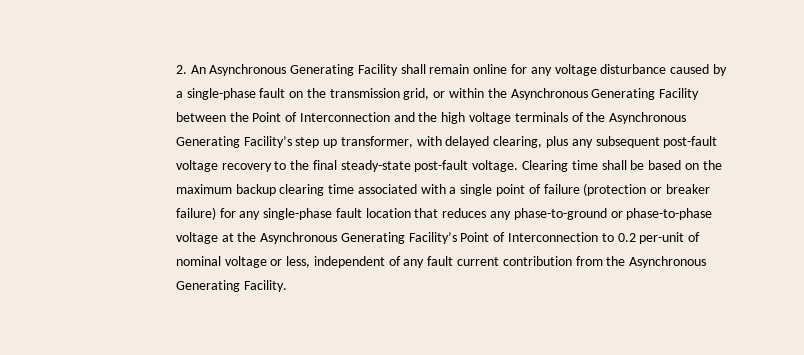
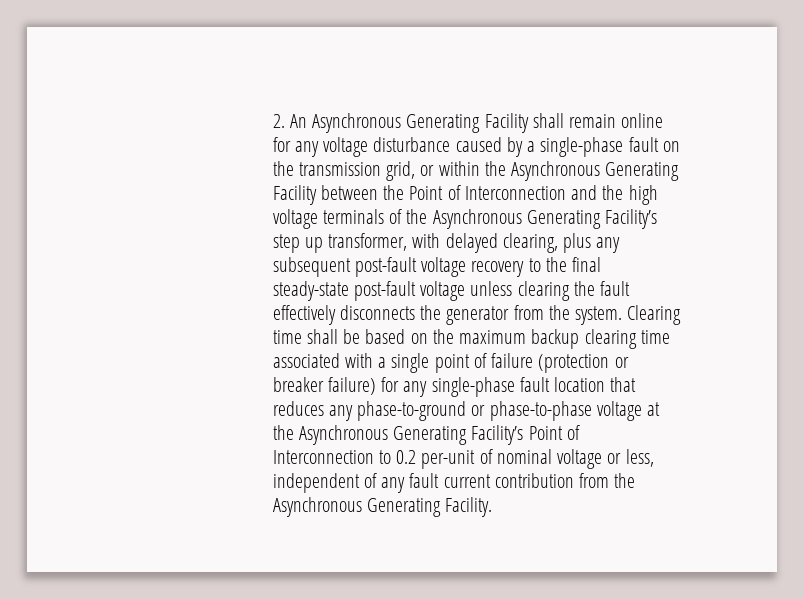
- 2. An Asynchronous Generating Facility shall remain online for any voltage disturbance caused by a single-phase fault on the transmission grid, or within the Asynchronous Generating Facility between the Point of Interconnection and the high voltage terminals of the Asynchronous Generating Facility’s step up transformer, with delayed clearing, plus any subsequent post-fault voltage recovery to the final steady-state post-fault voltage.
+ 2. An Asynchronous Generating Facility shall remain online for any voltage disturbance caused by a single-phase fault on the transmission grid, or within the Asynchronous Generating Facility between the Point of Interconnection and the high voltage terminals of the Asynchronous Generating Facility’s step up transformer, with delayed clearing, plus any subsequent post-fault voltage recovery to the final steady-state post-fault voltage unless clearing the fault effectively disconnects the generator from the system.

